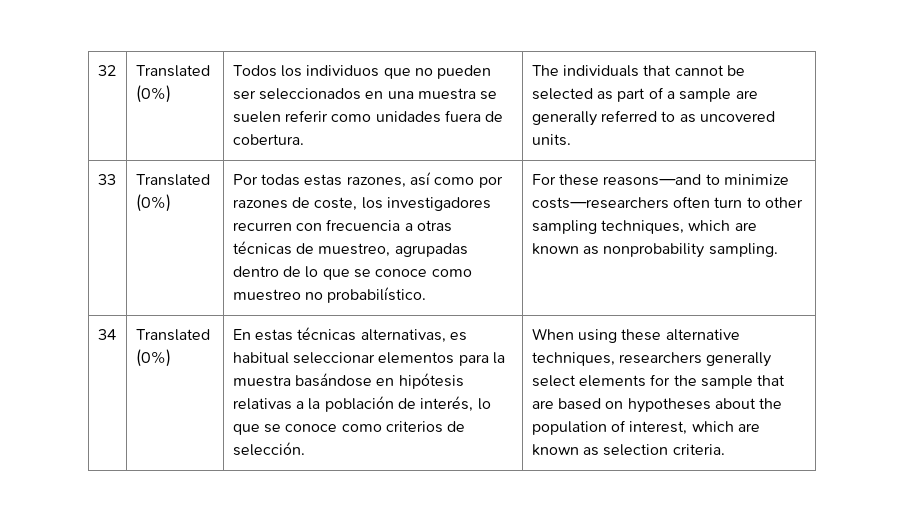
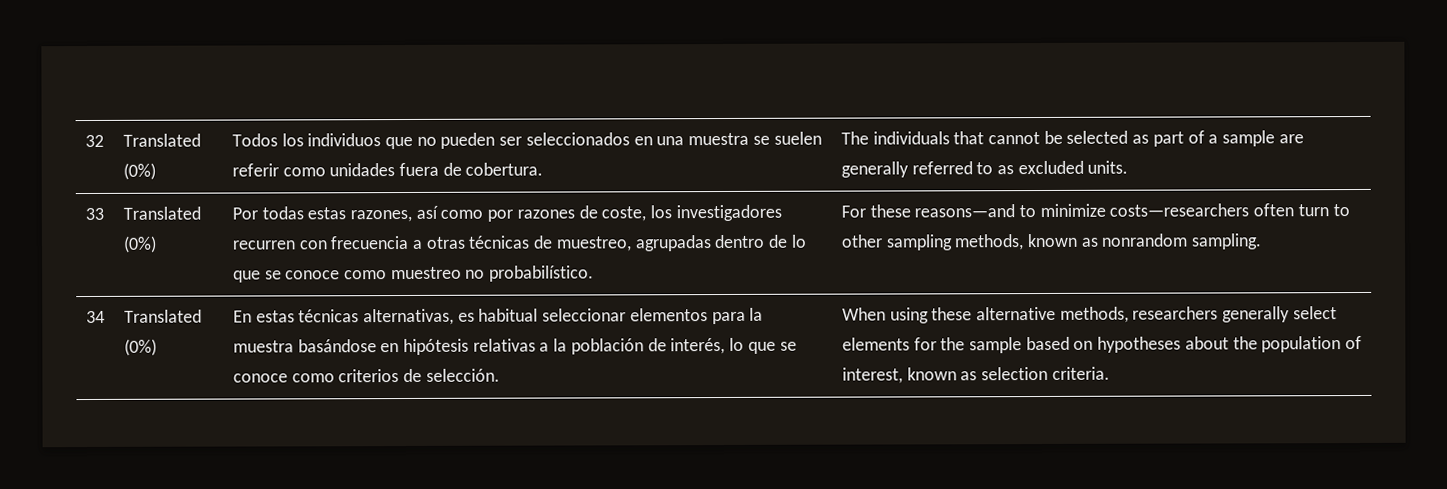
- 32 | Translated (0%) | Todos los individuos que no pueden ser seleccionados en una muestra se suelen referir como unidades fuera de cobertura. | The individuals that cannot be selected as part of a sample are generally referred to as uncovered units.
+ 32 | Translated (0%) | Todos los individuos que no pueden ser seleccionados en una muestra se suelen referir como unidades fuera de cobertura. | The individuals that cannot be selected as part of a sample are generally referred to as excluded units.
- For these reasons—and to minimize costs—researchers often turn to other sampling techniques, which are known as nonprobability sampling.
+ For these reasons—and to minimize costs—researchers often turn to other sampling methods, known as nonrandom sampling.
- When using these alternative techniques, researchers generally select elements for the sample that are based on hypotheses about the population of interest, which are known as selection criteria.
+ When using these alternative methods, researchers generally select elements for the sample based on hypotheses about the population of interest, known as selection criteria.

